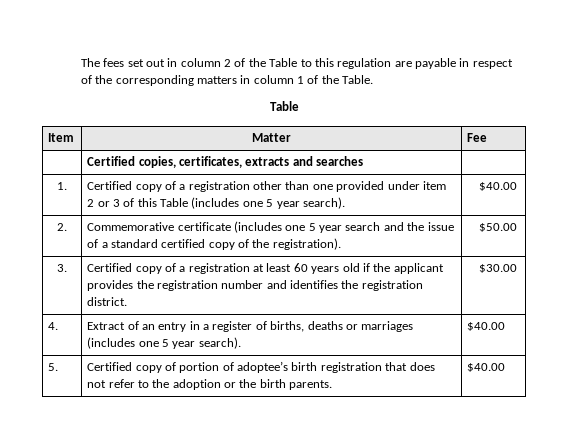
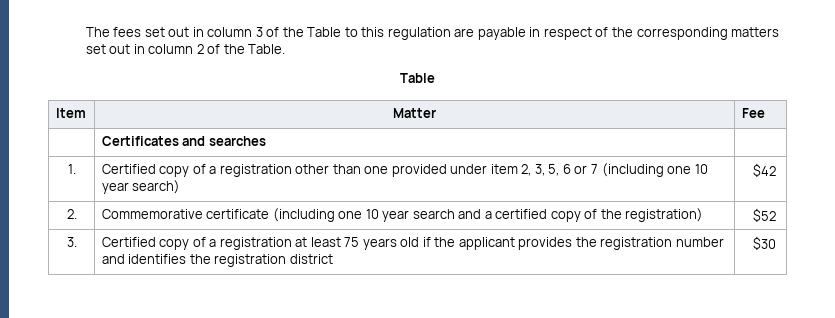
- The fees set out in column 2 of the Table to this regulation are payable in respect of the corresponding matters in column 1 of the Table.
+ The fees set out in column 3 of the Table to this regulation are payable in respect of the corresponding matters set out in column 2 of the Table.
- | Certified copies, certificates, extracts and searches |
+ | Certificates and searches |
- 1. | Certified copy of a registration other than one provided under item 2 or 3 of this Table (includes one 5 year search). | $40.00
- 2. | Commemorative certificate (includes one 5 year search and the issue of a standard certified copy of the registration). | $50.00
+ 1. | Certified copy of a registration other than one provided under item 2, 3, 5, 6 or 7 (including one 10 year search) | $42
+ 2. | Commemorative certificate (including one 10 year search and a certified copy of the registration) | $52
- 3. | Certified copy of a registration at least 60 years old if the applicant provides the registration number and identifies the registration district. | $30.00
- 4. | Extract of an entry in a register of births, deaths or marriages (includes one 5 year search). | $40.00
- 5. | Certified copy of portion of adoptee’s birth registration that does not refer to the adoption or the birth parents. | $40.00
+ 3. | Certified copy of a registration at least 75 years old if the applicant provides the registration number and identifies the registration district | $30

